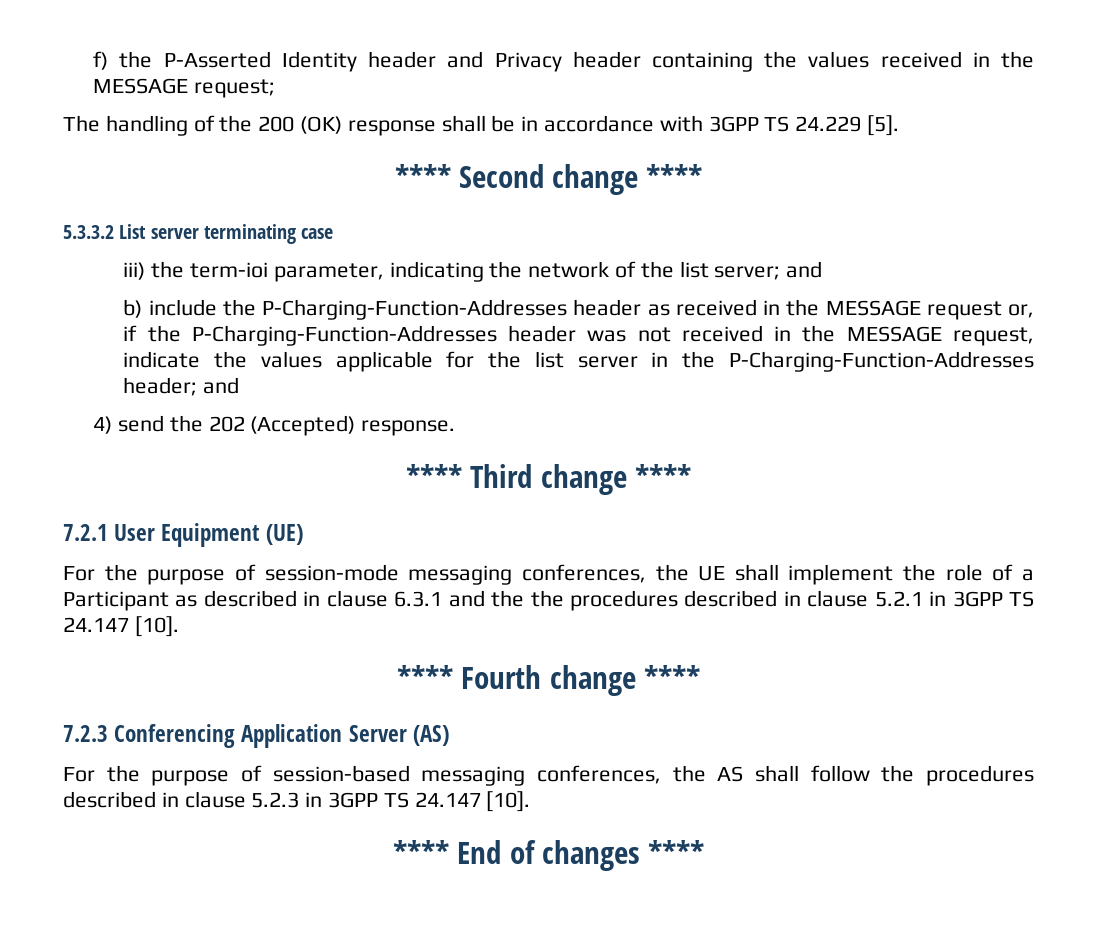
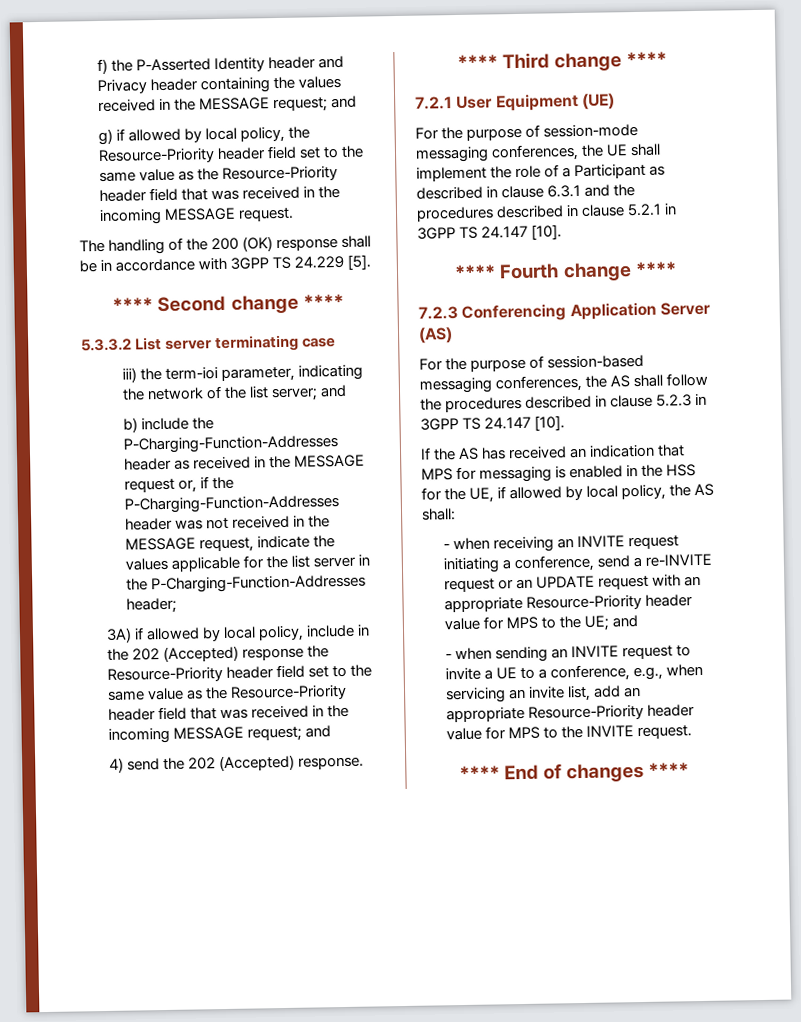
- f) the P-Asserted Identity header and Privacy header containing the values received in the MESSAGE request;
+ f) the P-Asserted Identity header and Privacy header containing the values received in the MESSAGE request; and
+ g) if allowed by local policy, the Resource-Priority header field set to the same value as the Resource-Priority header field that was received in the incoming MESSAGE request.
- b) include the P-Charging-Function-Addresses header as received in the MESSAGE request or, if the P-Charging-Function-Addresses header was not received in the MESSAGE request, indicate the values applicable for the list server in the P-Charging-Function-Addresses header; and
+ b) include the P-Charging-Function-Addresses header as received in the MESSAGE request or, if the P-Charging-Function-Addresses header was not received in the MESSAGE request, indicate the values applicable for the list server in the P-Charging-Function-Addresses header;
+ 3A) if allowed by local policy, include in the 202 (Accepted) response the Resource-Priority header field set to the same value as the Resource-Priority header field that was received in the incoming MESSAGE request; and
- For the purpose of session-mode messaging conferences, the UE shall implement the role of a Participant as described in clause 6.3.1 and the the procedures described in clause 5.2.1 in 3GPP TS 24.147 [10].
+ For the purpose of session-mode messaging conferences, the UE shall implement the role of a Participant as described in clause 6.3.1 and the procedures described in clause 5.2.1 in 3GPP TS 24.147 [10].
+ If the AS has received an indication that MPS for messaging is enabled in the HSS for the UE, if allowed by local policy, the AS shall:
+ - when receiving an INVITE request initiating a conference, send a re-INVITE request or an UPDATE request with an appropriate Resource-Priority header value for MPS to the UE; and
+ - when sending an INVITE request to invite a UE to a conference, e.g., when servicing an invite list, add an appropriate Resource-Priority header value for MPS to the INVITE request.

